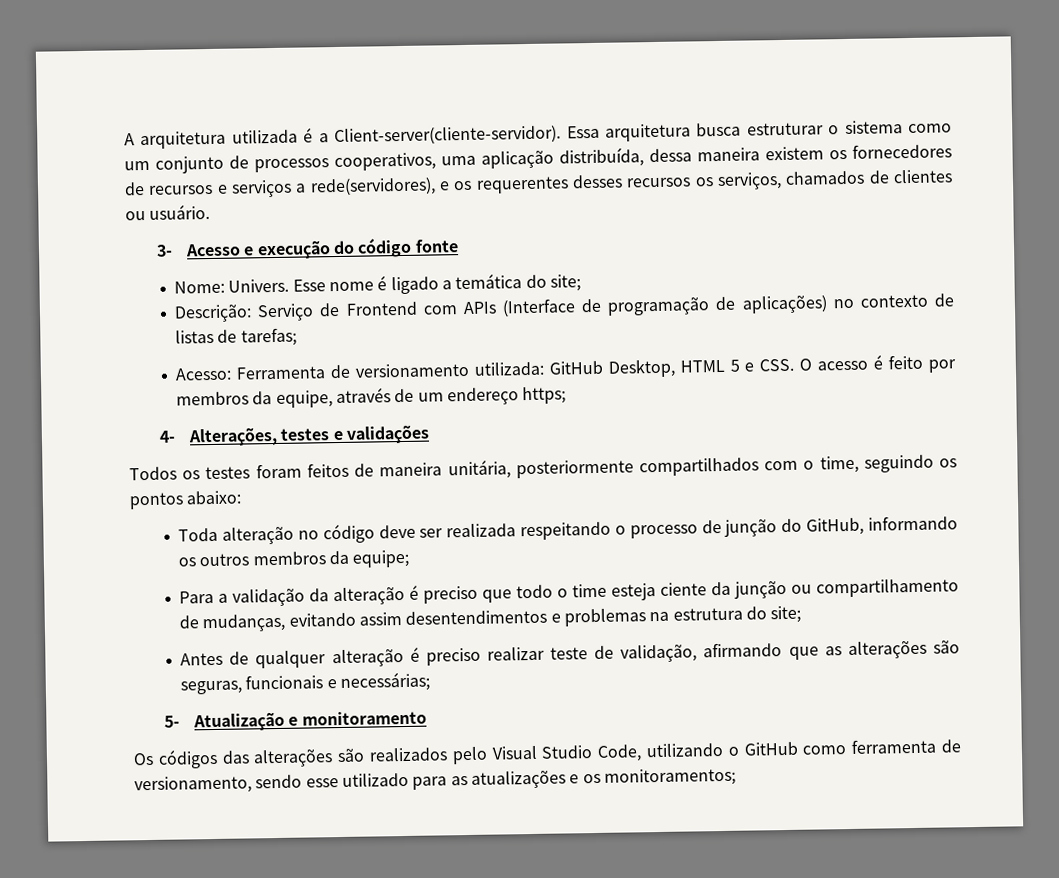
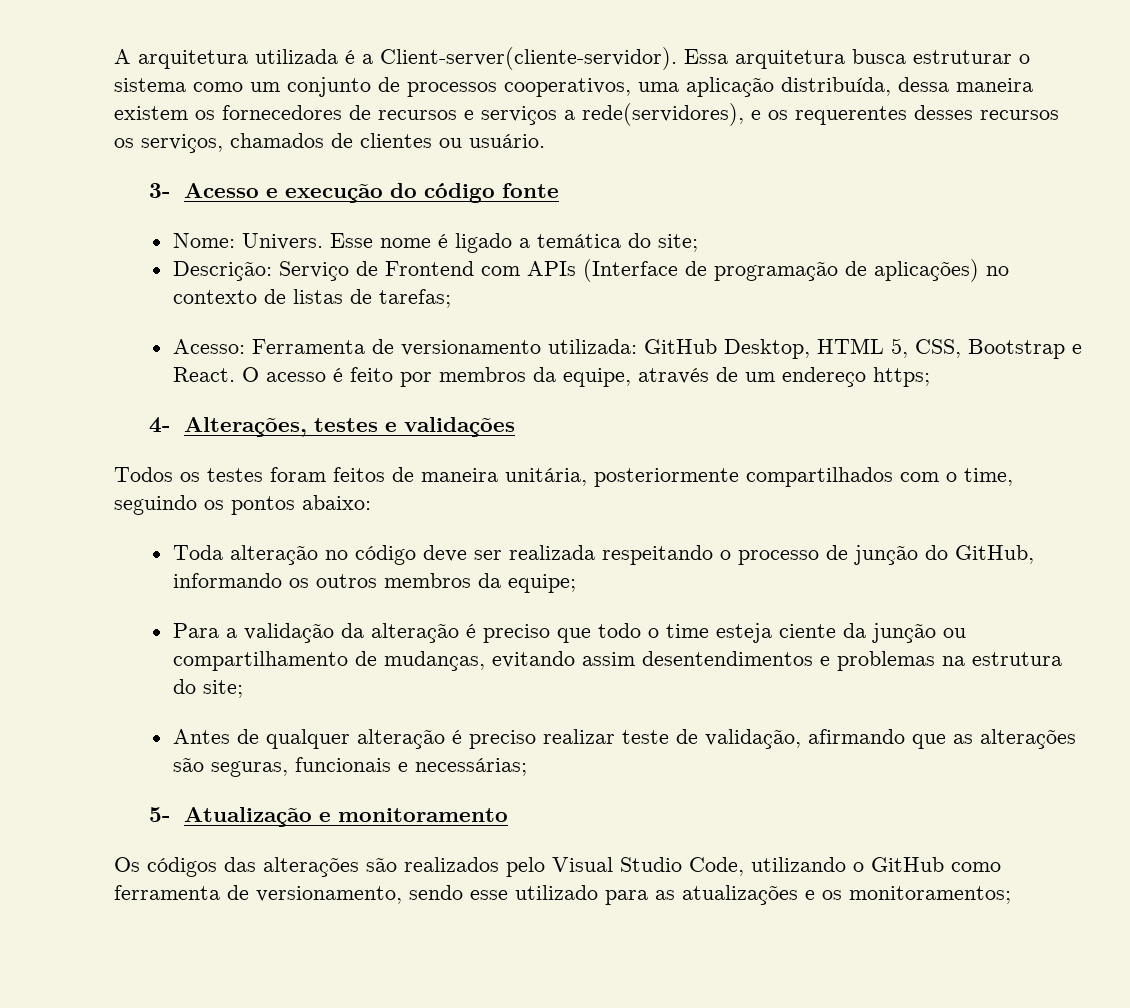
- Acesso: Ferramenta de versionamento utilizada: GitHub Desktop, HTML 5 e CSS. O acesso é feito por membros da equipe, através de um endereço https;
+ Acesso: Ferramenta de versionamento utilizada: GitHub Desktop, HTML 5, CSS, Bootstrap e React. O acesso é feito por membros da equipe, através de um endereço https;

